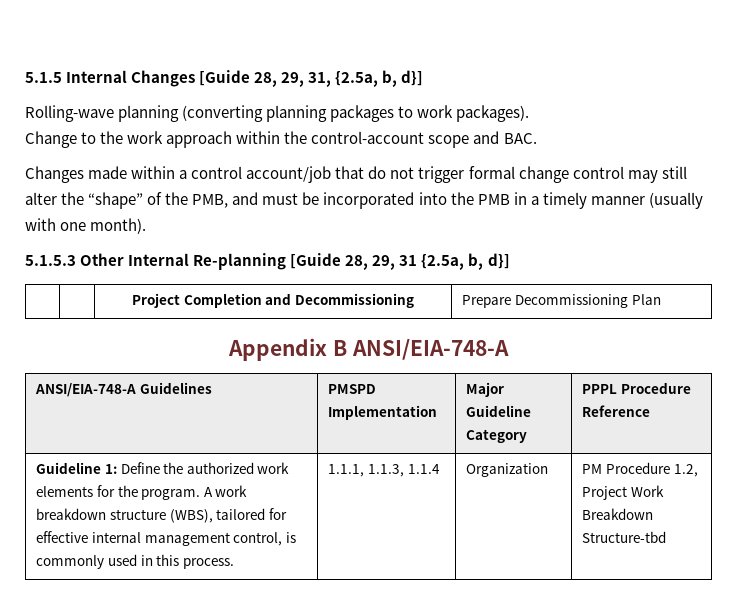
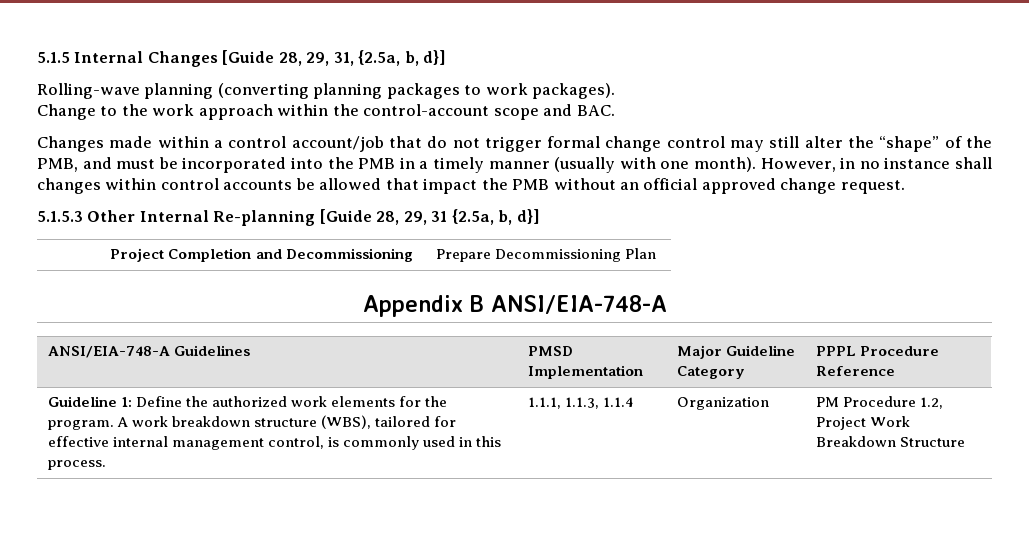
+ However, in no instance shall changes within control accounts be allowed that impact the PMB without an official approved change request.
- ANSI/EIA-748-A Guidelines | PMSPD Implementation | Major Guideline Category | PPPL Procedure Reference
+ ANSI/EIA-748-A Guidelines | PMSD Implementation | Major Guideline Category | PPPL Procedure Reference
- Guideline 1: Define the authorized work elements for the program. A work breakdown structure (WBS), tailored for effective internal management control, is commonly used in this process. | 1.1.1, 1.1.3, 1.1.4 | Organization | PM Procedure 1.2, Project Work Breakdown Structure-tbd
+ Guideline 1: Define the authorized work elements for the program. A work breakdown structure (WBS), tailored for effective internal management control, is commonly used in this process. | 1.1.1, 1.1.3, 1.1.4 | Organization | PM Procedure 1.2, Project Work Breakdown Structure

